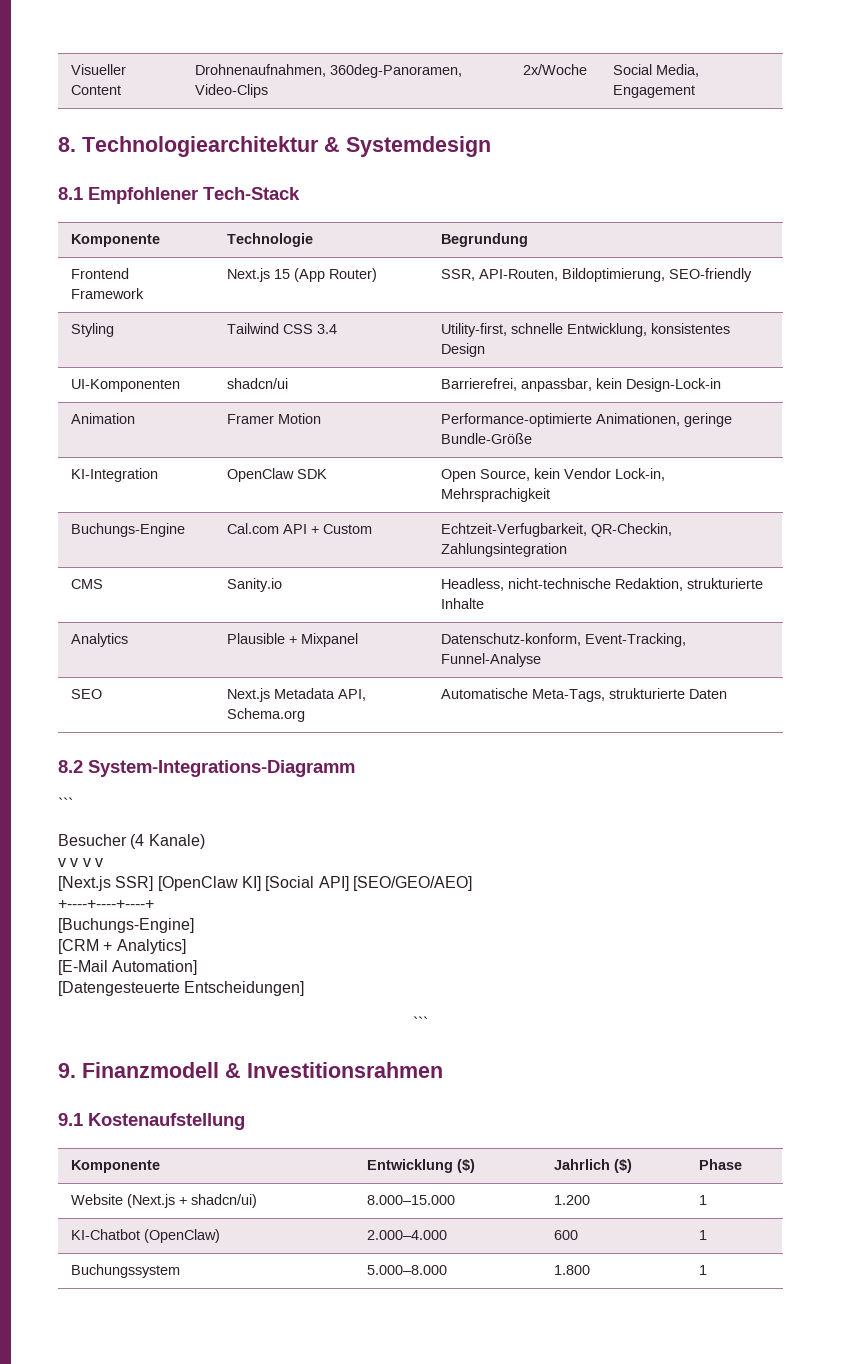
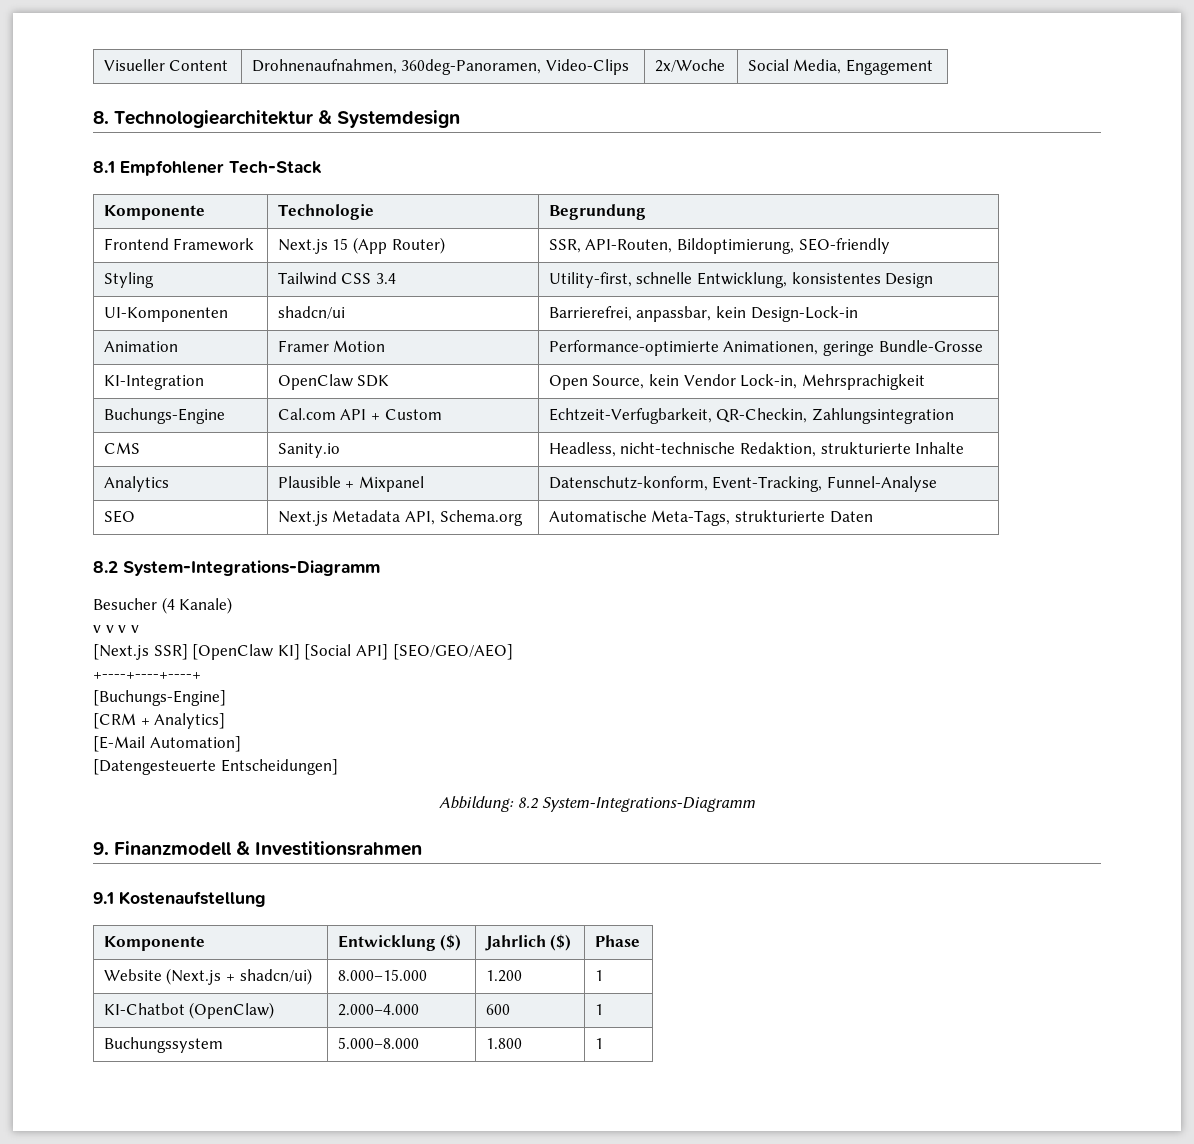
- Animation | Framer Motion | Performance-optimierte Animationen, geringe Bundle-Größe
+ Animation | Framer Motion | Performance-optimierte Animationen, geringe Bundle-Grosse
  SEO | Next.js Metadata API, Schema.org | Automatische Meta-Tags, strukturierte Daten
  8.2 System-Integrations-Diagramm
- ```
  [Datengesteuerte Entscheidungen]
- ```
+ Abbildung: 8.2 System-Integrations-Diagramm

